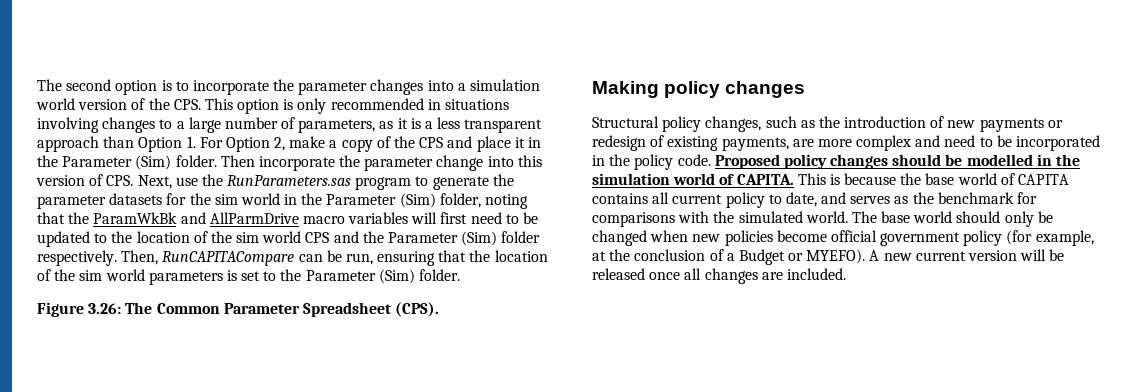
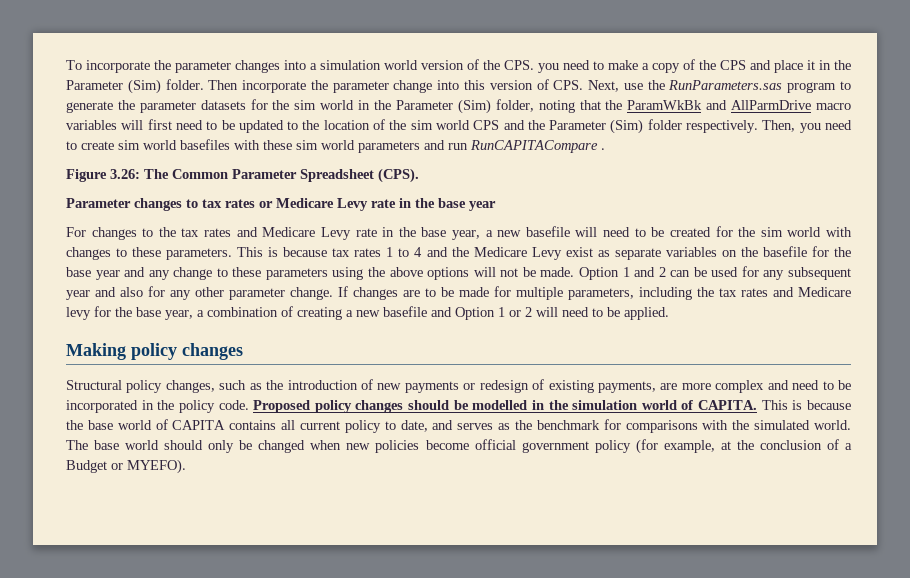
- The second option is to incorporate the parameter changes into a simulation world version of the CPS. This option is only recommended in situations involving changes to a large number of parameters, as it is a less transparent approach than Option 1. For Option 2, make a copy of the CPS and place it in the Parameter (Sim) folder.
+ To incorporate the parameter changes into a simulation world version of the CPS. you need to make a copy of the CPS and place it in the Parameter (Sim) folder.
- Then, RunCAPITACompare can be run, ensuring that the location of the sim world parameters is set to the Parameter (Sim) folder.
+ Then, you need to create sim world basefiles with these sim world parameters and run RunCAPITACompare .
+ Parameter changes to tax rates or Medicare Levy rate in the base year
+ For changes to the tax rates and Medicare Levy rate in the base year, a new basefile will need to be created for the sim world with changes to these parameters. This is because tax rates 1 to 4 and the Medicare Levy exist as separate variables on the basefile for the base year and any change to these parameters using the above options will not be made. Option 1 and 2 can be used for any subsequent year and also for any other parameter change. If changes are to be made for multiple parameters, including the tax rates and Medicare levy for the base year, a combination of creating a new basefile and Option 1 or 2 will need to be applied.
- A new current version will be released once all changes are included.

